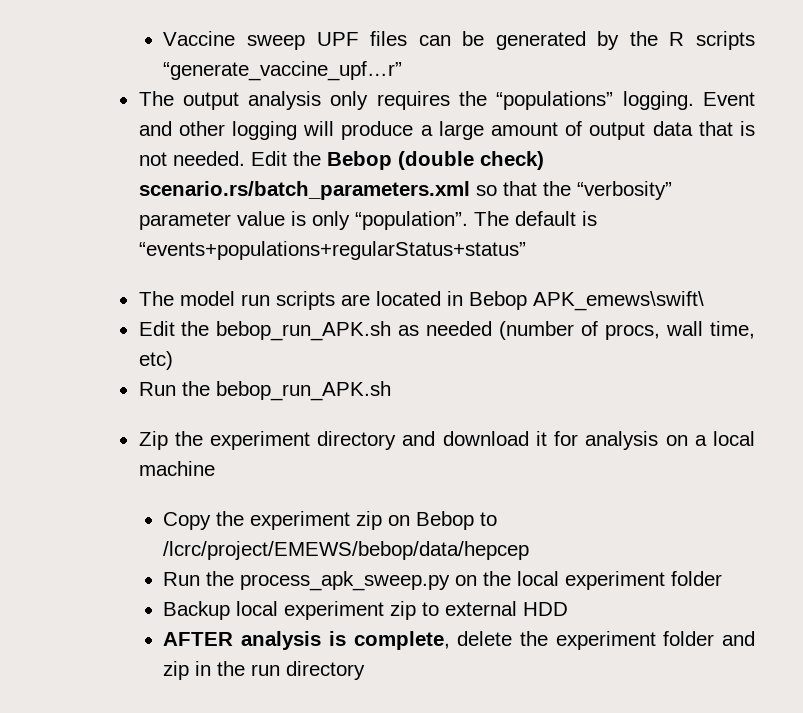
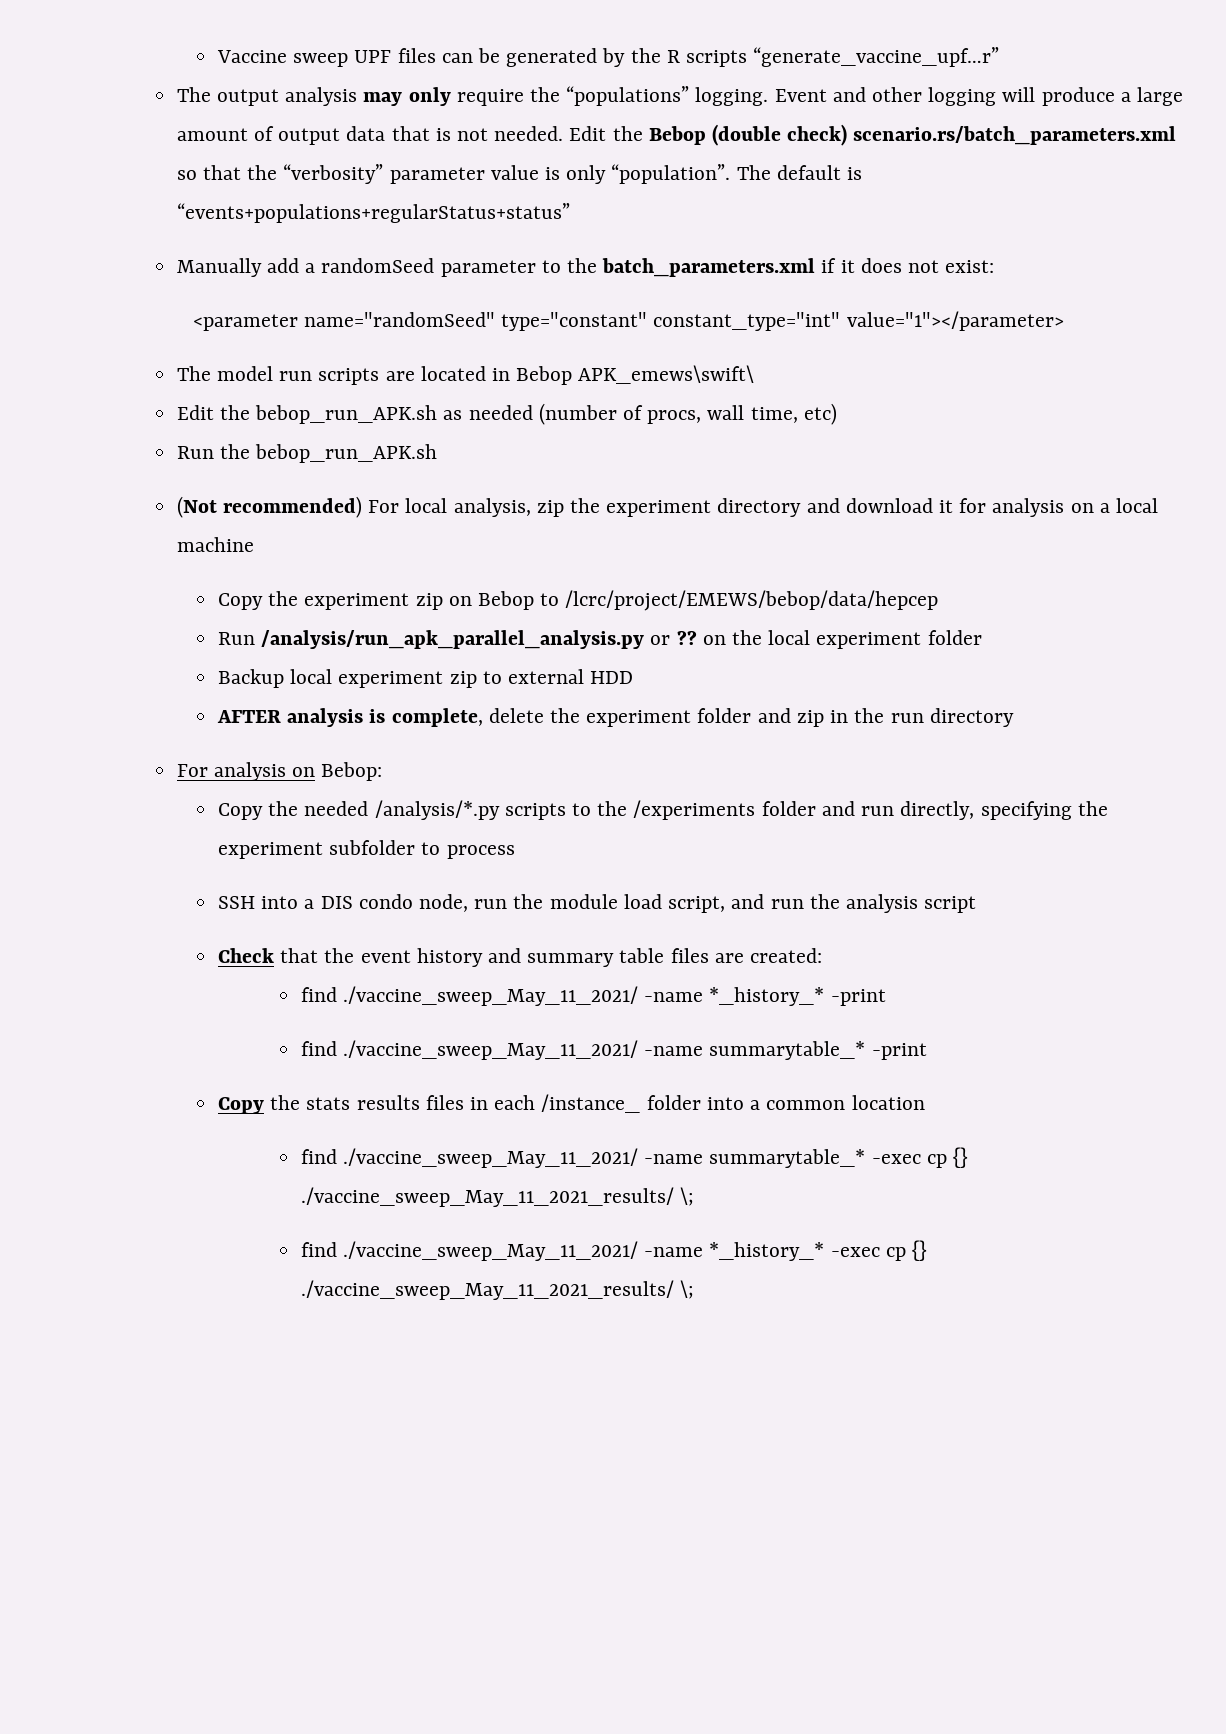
- The output analysis only requires the “populations” logging.
+ The output analysis may only require the “populations” logging.
+ Manually add a randomSeed parameter to the batch_parameters.xml if it does not exist:
+ <parameter name="randomSeed" type="constant" constant_type="int" value="1"></parameter>
- Zip the experiment directory and download it for analysis on a local machine
+ (Not recommended) For local analysis, zip the experiment directory and download it for analysis on a local machine
- Run the process_apk_sweep.py on the local experiment folder
+ Run /analysis/run_apk_parallel_analysis.py or ?? on the local experiment folder
+ For analysis on Bebop:
+ Copy the needed /analysis/*.py scripts to the /experiments folder and run directly, specifying the experiment subfolder to process
+ SSH into a DIS condo node, run the module load script, and run the analysis script
+ Check that the event history and summary table files are created:
+ find ./vaccine_sweep_May_11_2021/ -name *_history_* -print
+ find ./vaccine_sweep_May_11_2021/ -name summarytable_* -print
+ Copy the stats results files in each /instance_ folder into a common location
+ find ./vaccine_sweep_May_11_2021/ -name summarytable_* -exec cp {} ./vaccine_sweep_May_11_2021_results/ \;
+ find ./vaccine_sweep_May_11_2021/ -name *_history_* -exec cp {} ./vaccine_sweep_May_11_2021_results/ \;

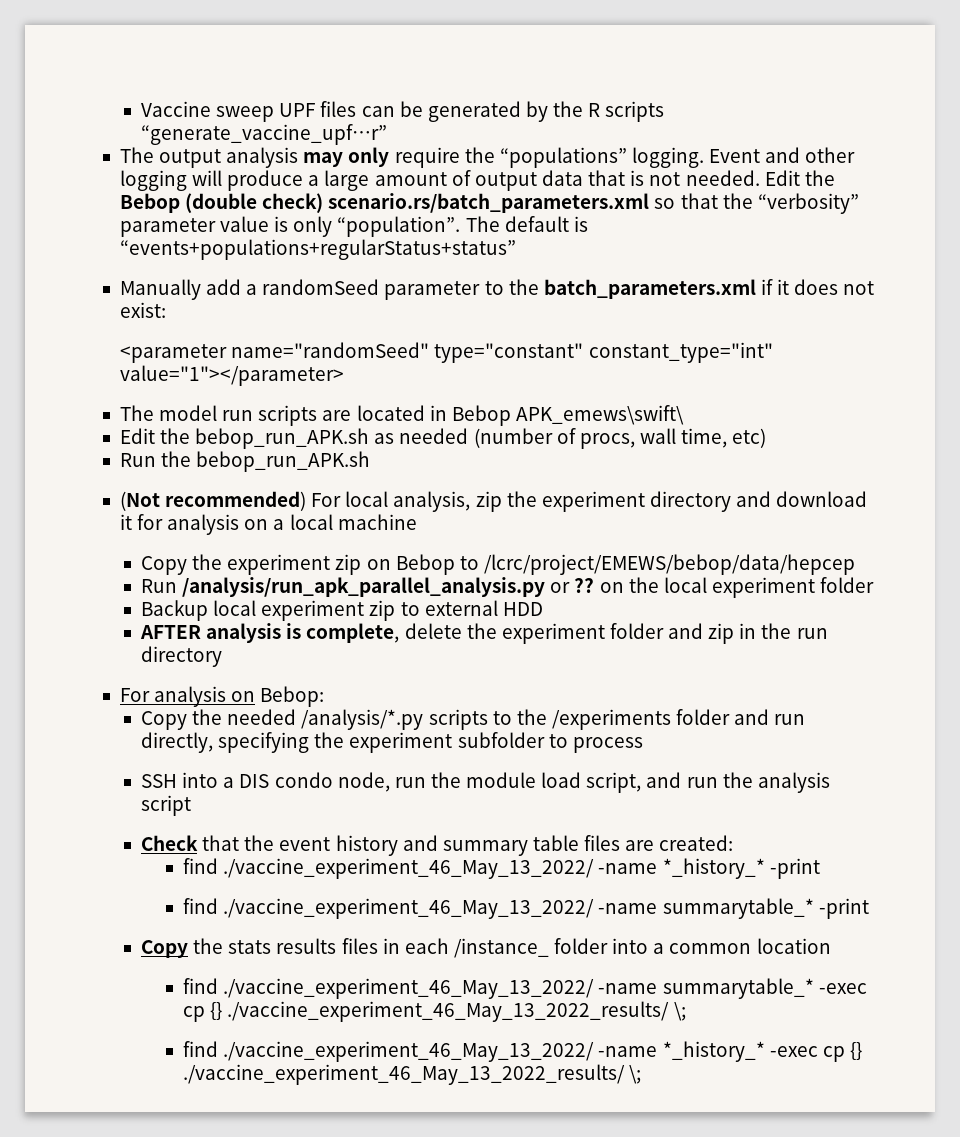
- find ./vaccine_sweep_May_11_2021/ -name *_history_* -print
+ find ./vaccine_experiment_46_May_13_2022/ -name *_history_* -print
- find ./vaccine_sweep_May_11_2021/ -name summarytable_* -print
+ find ./vaccine_experiment_46_May_13_2022/ -name summarytable_* -print
- find ./vaccine_sweep_May_11_2021/ -name summarytable_* -exec cp {} ./vaccine_sweep_May_11_2021_results/ \;
+ find ./vaccine_experiment_46_May_13_2022/ -name summarytable_* -exec cp {} ./vaccine_experiment_46_May_13_2022_results/ \;
- find ./vaccine_sweep_May_11_2021/ -name *_history_* -exec cp {} ./vaccine_sweep_May_11_2021_results/ \;
+ find ./vaccine_experiment_46_May_13_2022/ -name *_history_* -exec cp {} ./vaccine_experiment_46_May_13_2022_results/ \;

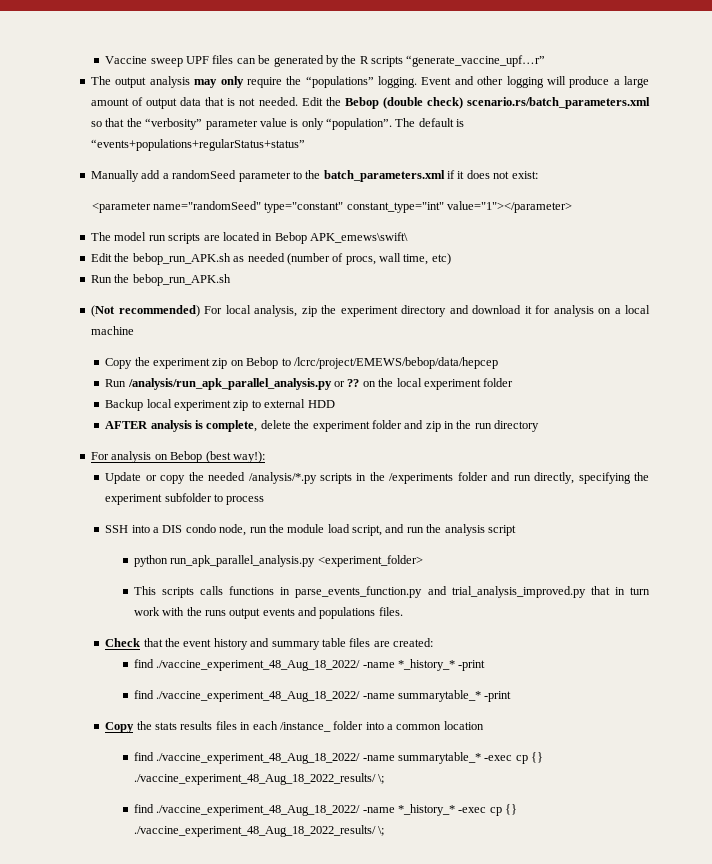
- For analysis on Bebop:
- Copy the needed /analysis/*.py scripts to the /experiments folder and run directly, specifying the experiment subfolder to process
+ For analysis on Bebop (best way!):
+ Update or copy the needed /analysis/*.py scripts in the /experiments folder and run directly, specifying the experiment subfolder to process
+ python run_apk_parallel_analysis.py <experiment_folder>
+ This scripts calls functions in parse_events_function.py and trial_analysis_improved.py that in turn work with the runs output events and populations files.
- find ./vaccine_experiment_46_May_13_2022/ -name *_history_* -print
+ find ./vaccine_experiment_48_Aug_18_2022/ -name *_history_* -print
- find ./vaccine_experiment_46_May_13_2022/ -name summarytable_* -print
+ find ./vaccine_experiment_48_Aug_18_2022/ -name summarytable_* -print
- find ./vaccine_experiment_46_May_13_2022/ -name summarytable_* -exec cp {} ./vaccine_experiment_46_May_13_2022_results/ \;
+ find ./vaccine_experiment_48_Aug_18_2022/ -name summarytable_* -exec cp {} ./vaccine_experiment_48_Aug_18_2022_results/ \;
- find ./vaccine_experiment_46_May_13_2022/ -name *_history_* -exec cp {} ./vaccine_experiment_46_May_13_2022_results/ \;
+ find ./vaccine_experiment_48_Aug_18_2022/ -name *_history_* -exec cp {} ./vaccine_experiment_48_Aug_18_2022_results/ \;

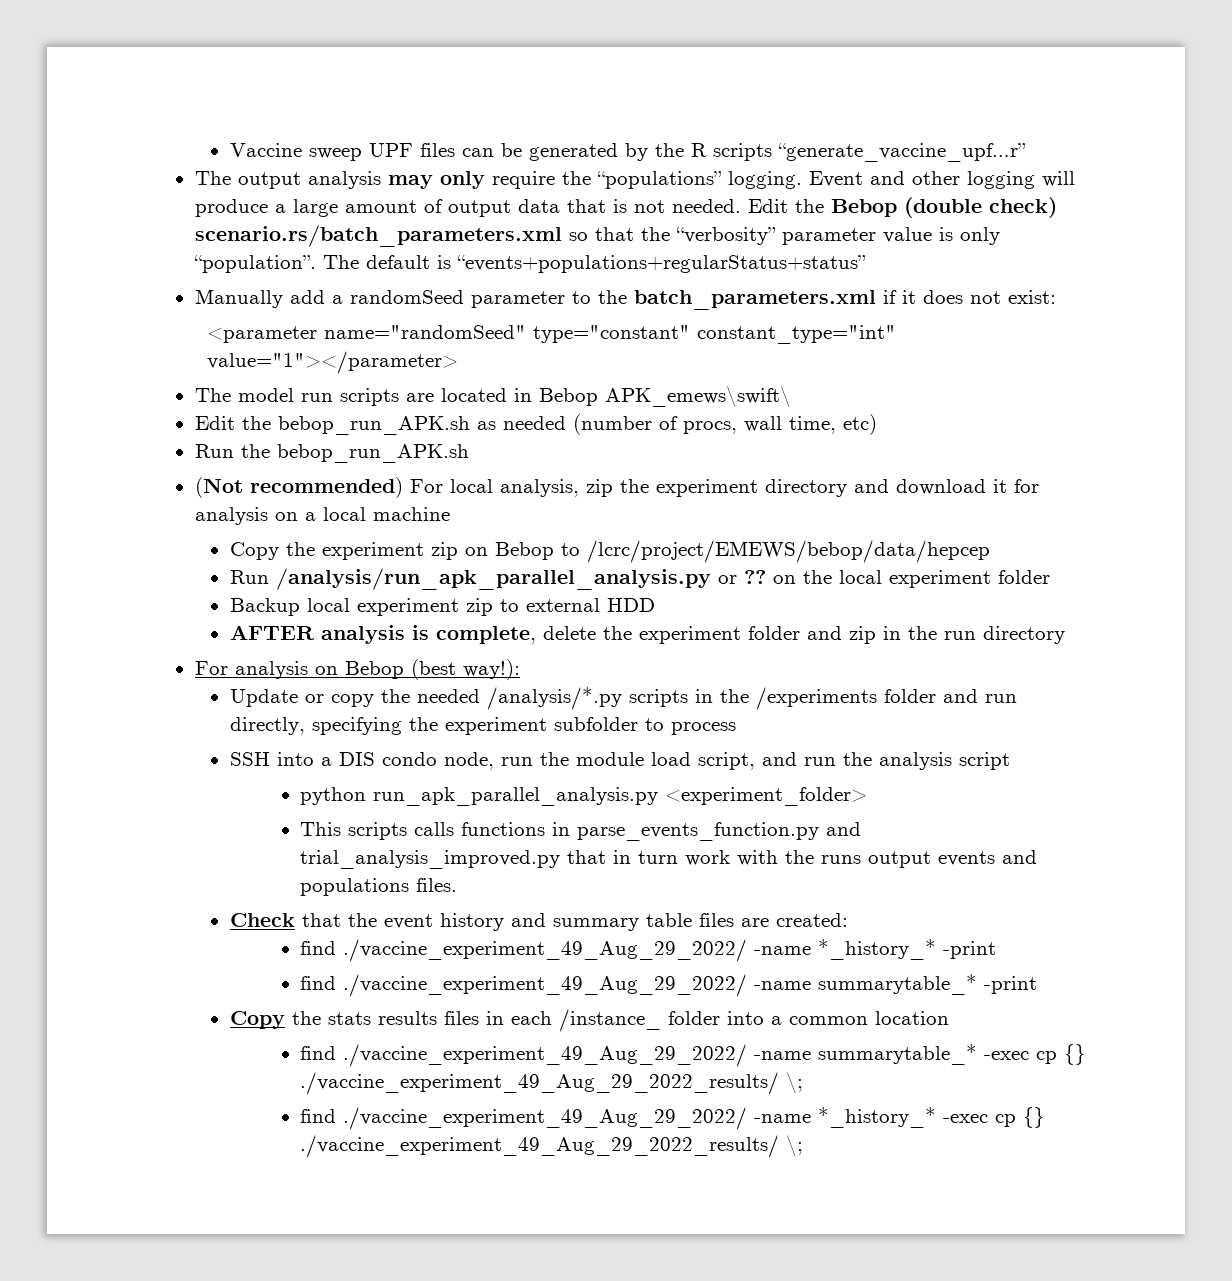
- find ./vaccine_experiment_48_Aug_18_2022/ -name *_history_* -print
+ find ./vaccine_experiment_49_Aug_29_2022/ -name *_history_* -print
- find ./vaccine_experiment_48_Aug_18_2022/ -name summarytable_* -print
+ find ./vaccine_experiment_49_Aug_29_2022/ -name summarytable_* -print
- find ./vaccine_experiment_48_Aug_18_2022/ -name summarytable_* -exec cp {} ./vaccine_experiment_48_Aug_18_2022_results/ \;
+ find ./vaccine_experiment_49_Aug_29_2022/ -name summarytable_* -exec cp {} ./vaccine_experiment_49_Aug_29_2022_results/ \;
- find ./vaccine_experiment_48_Aug_18_2022/ -name *_history_* -exec cp {} ./vaccine_experiment_48_Aug_18_2022_results/ \;
+ find ./vaccine_experiment_49_Aug_29_2022/ -name *_history_* -exec cp {} ./vaccine_experiment_49_Aug_29_2022_results/ \;

